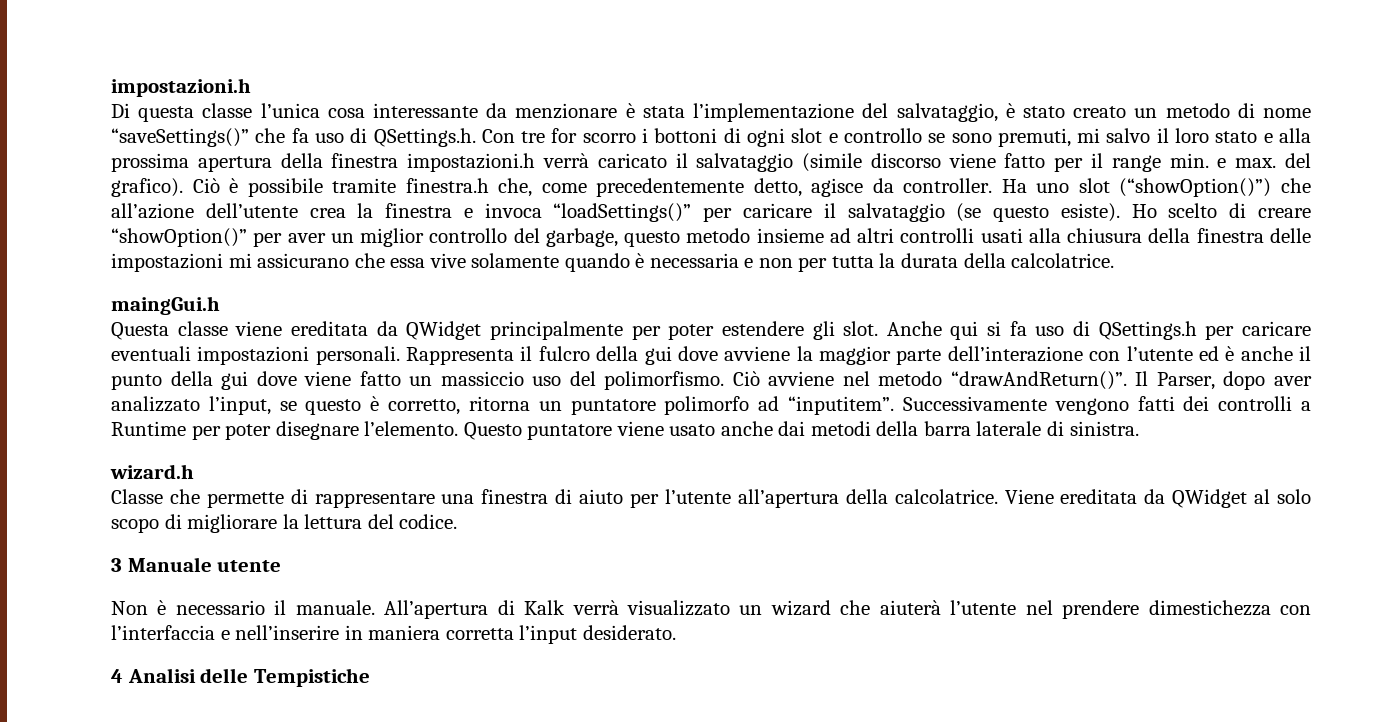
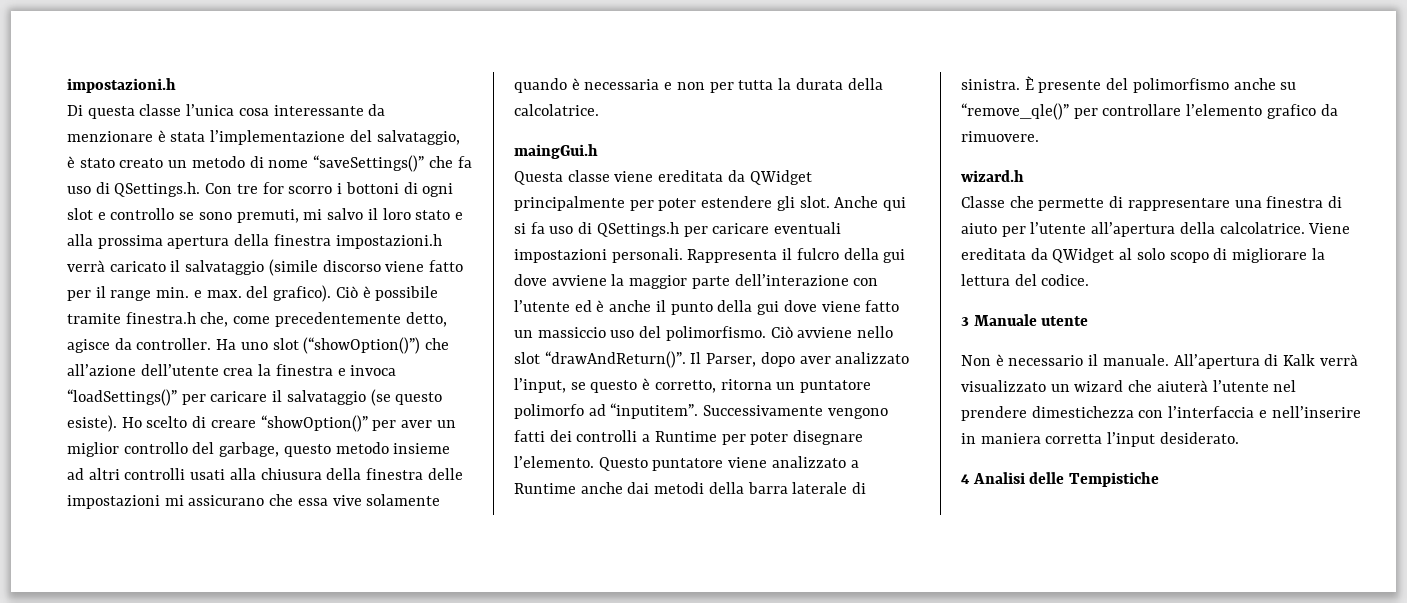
- Ciò avviene nel metodo “drawAndReturn()”.
+ Ciò avviene nello slot “drawAndReturn()”.
- Questo puntatore viene usato anche dai metodi della barra laterale di sinistra.
+ Questo puntatore viene analizzato a Runtime anche dai metodi della barra laterale di sinistra. È presente del polimorfismo anche su “remove_qle()” per controllare l’elemento grafico da rimuovere.

